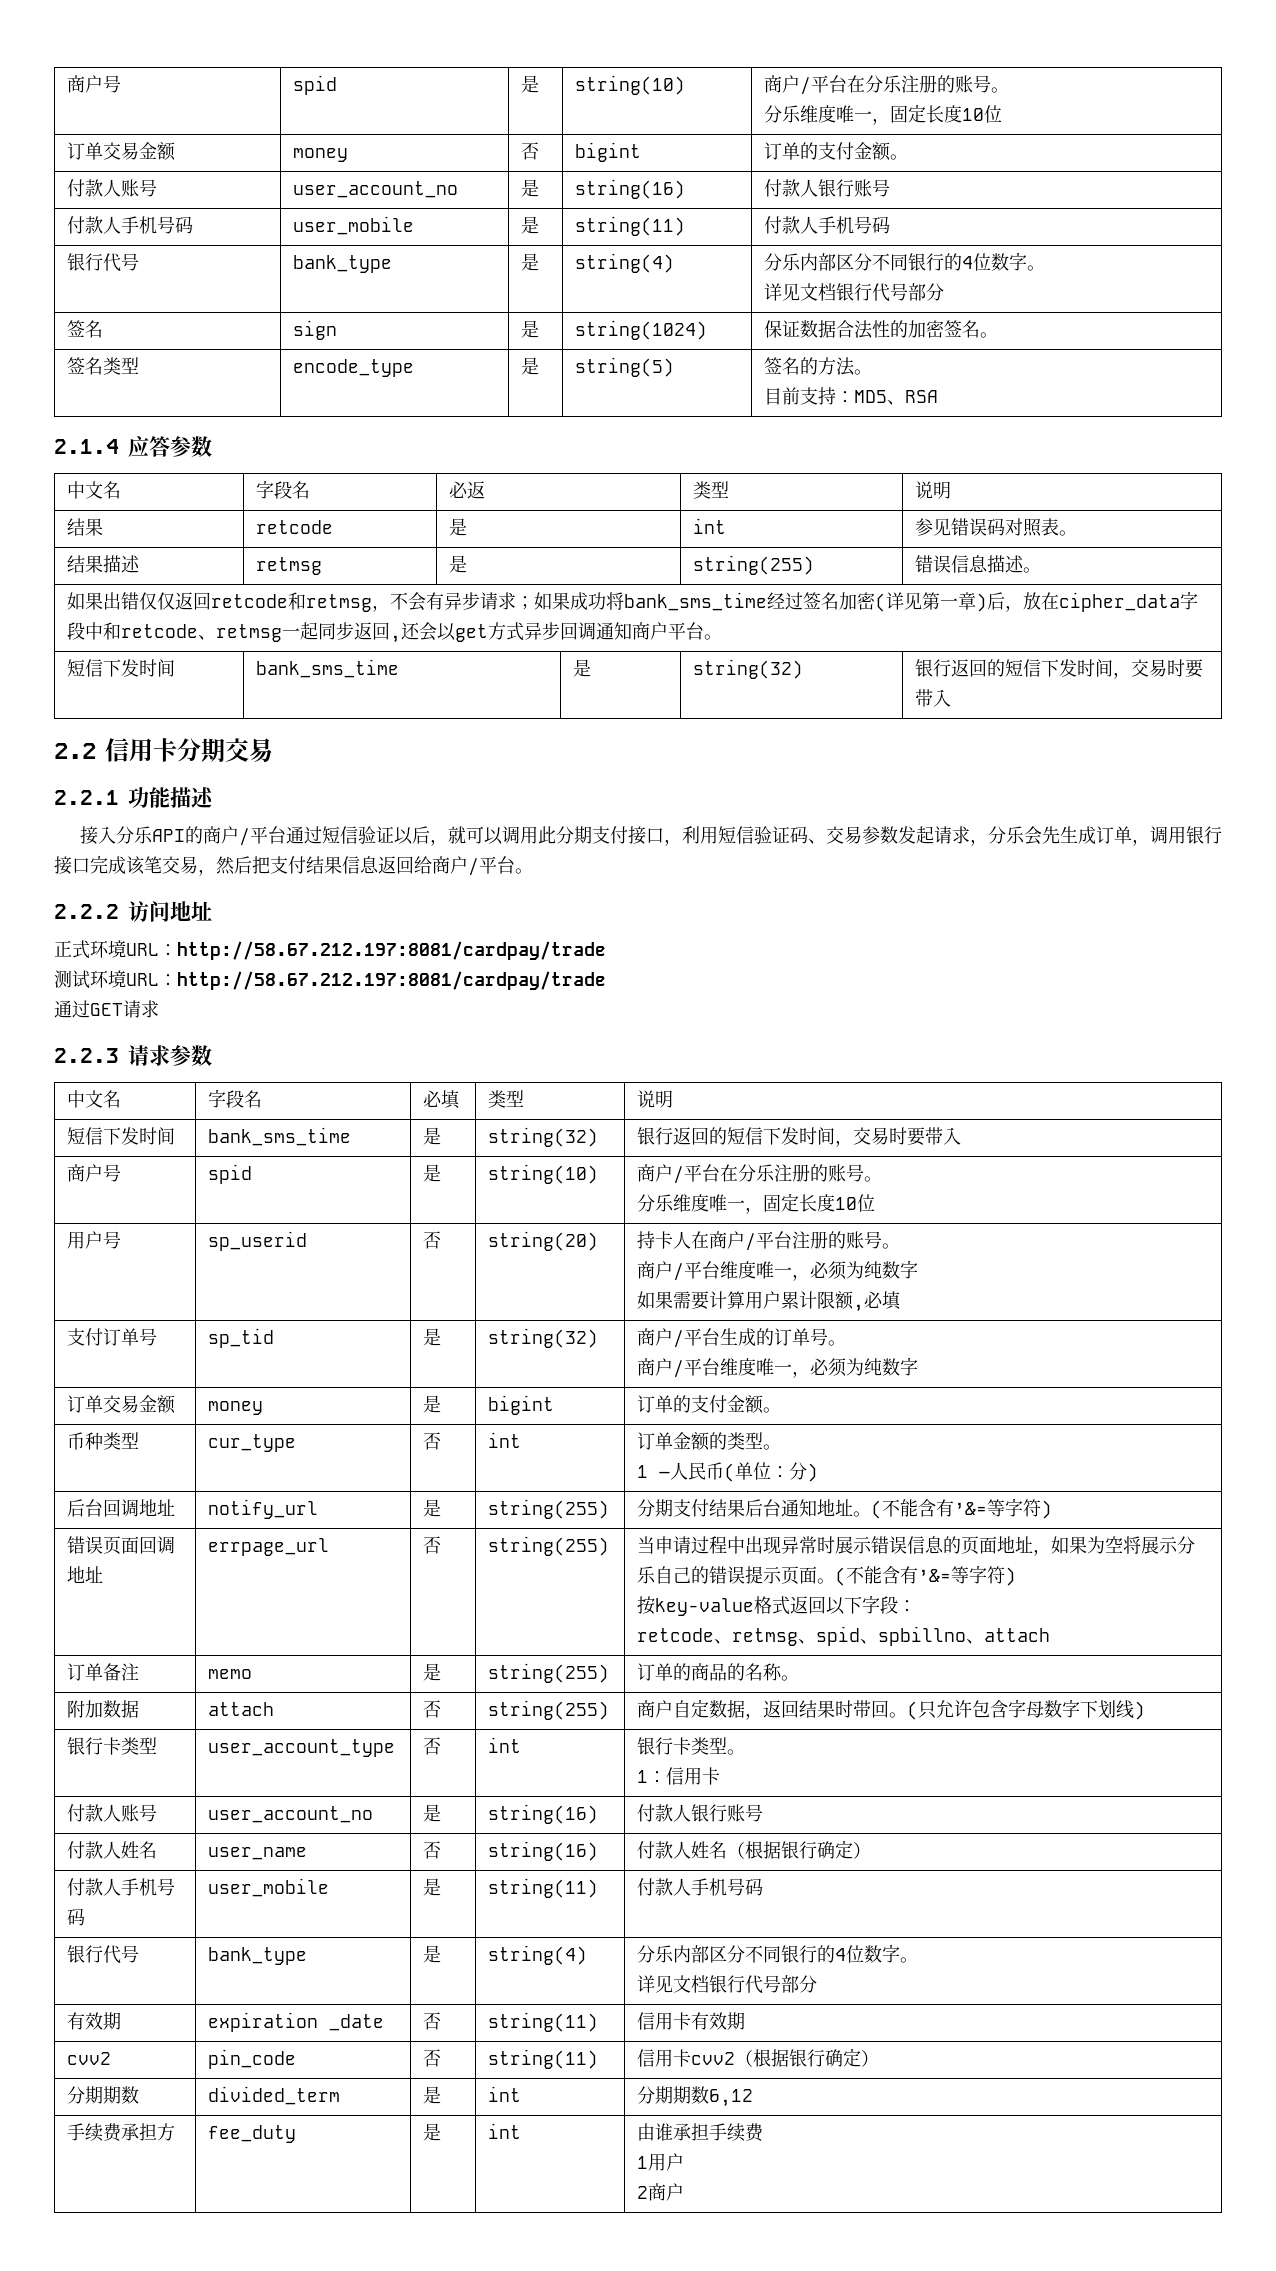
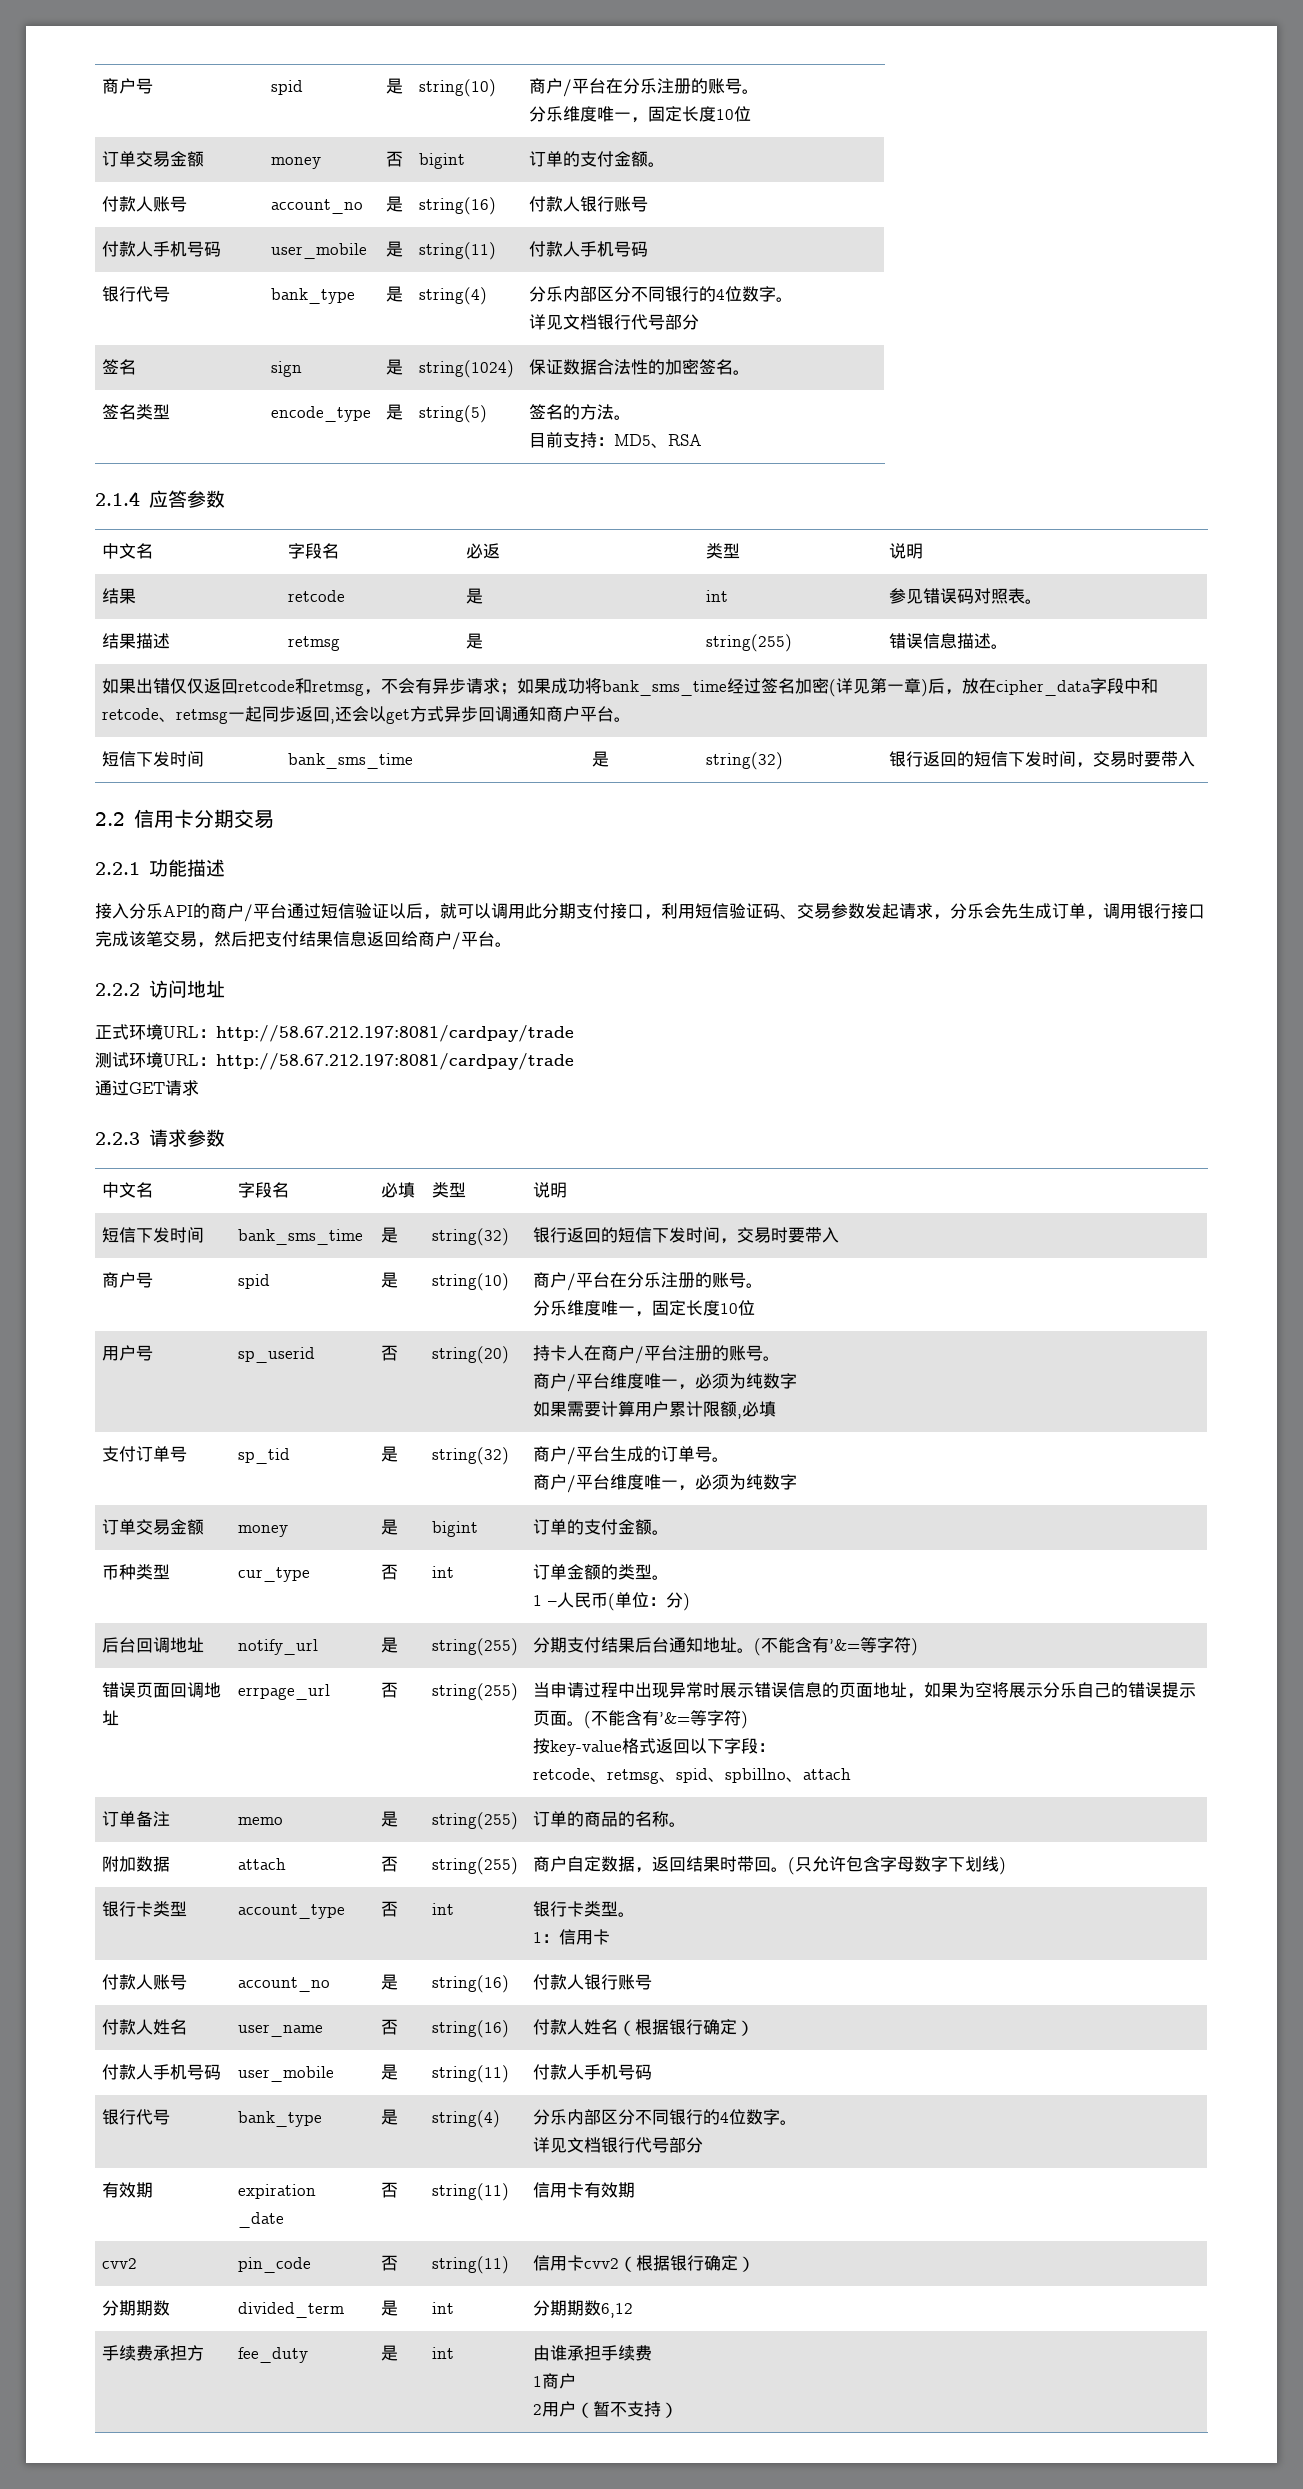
  订单交易金额 | money | 否 | bigint | 订单的支付金额。
- 付款人账号 | user_account_no | 是 | string(16) | 付款人银行账号
+ 付款人账号 | account_no | 是 | string(16) | 付款人银行账号
- 银行卡类型 | user_account_type | 否 | int | 银行卡类型。
+ 银行卡类型 | account_type | 否 | int | 银行卡类型。
  1：信用卡
- 付款人账号 | user_account_no | 是 | string(16) | 付款人银行账号
+ 付款人账号 | account_no | 是 | string(16) | 付款人银行账号
  手续费承担方 | fee_duty | 是 | int | 由谁承担手续费
- 1用户
- 2商户
+ 1商户
+ 2用户（暂不支持）

